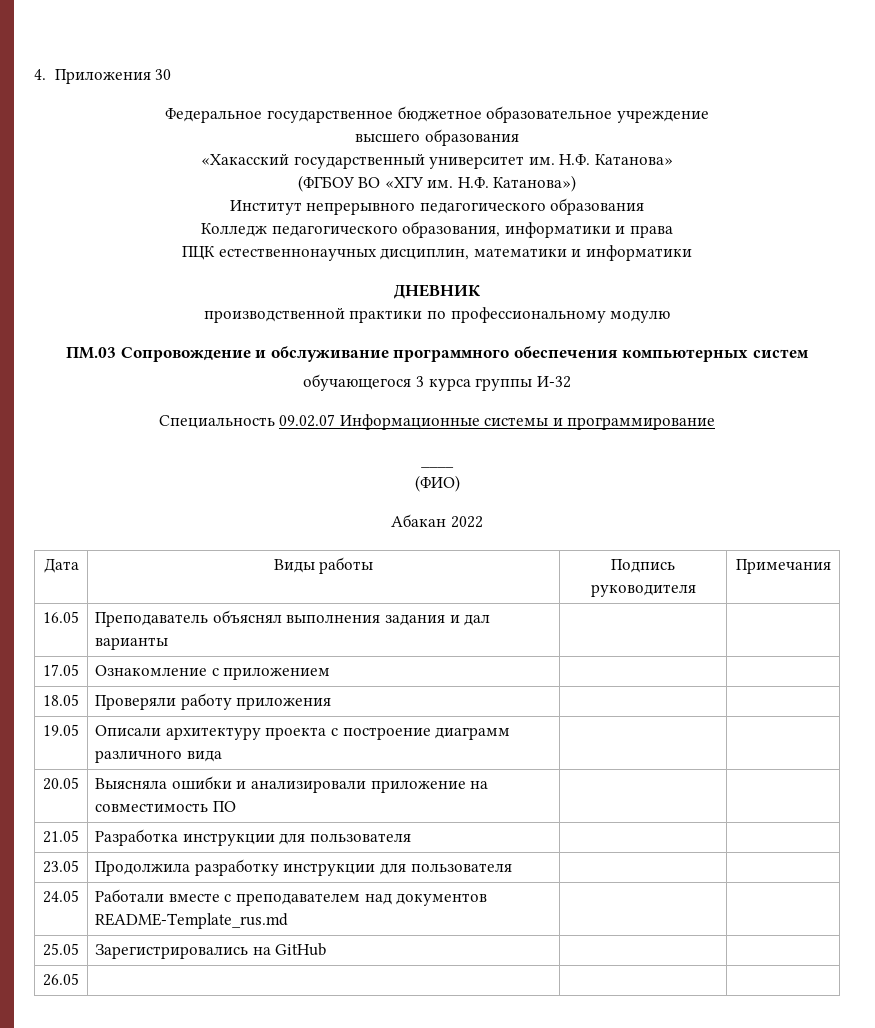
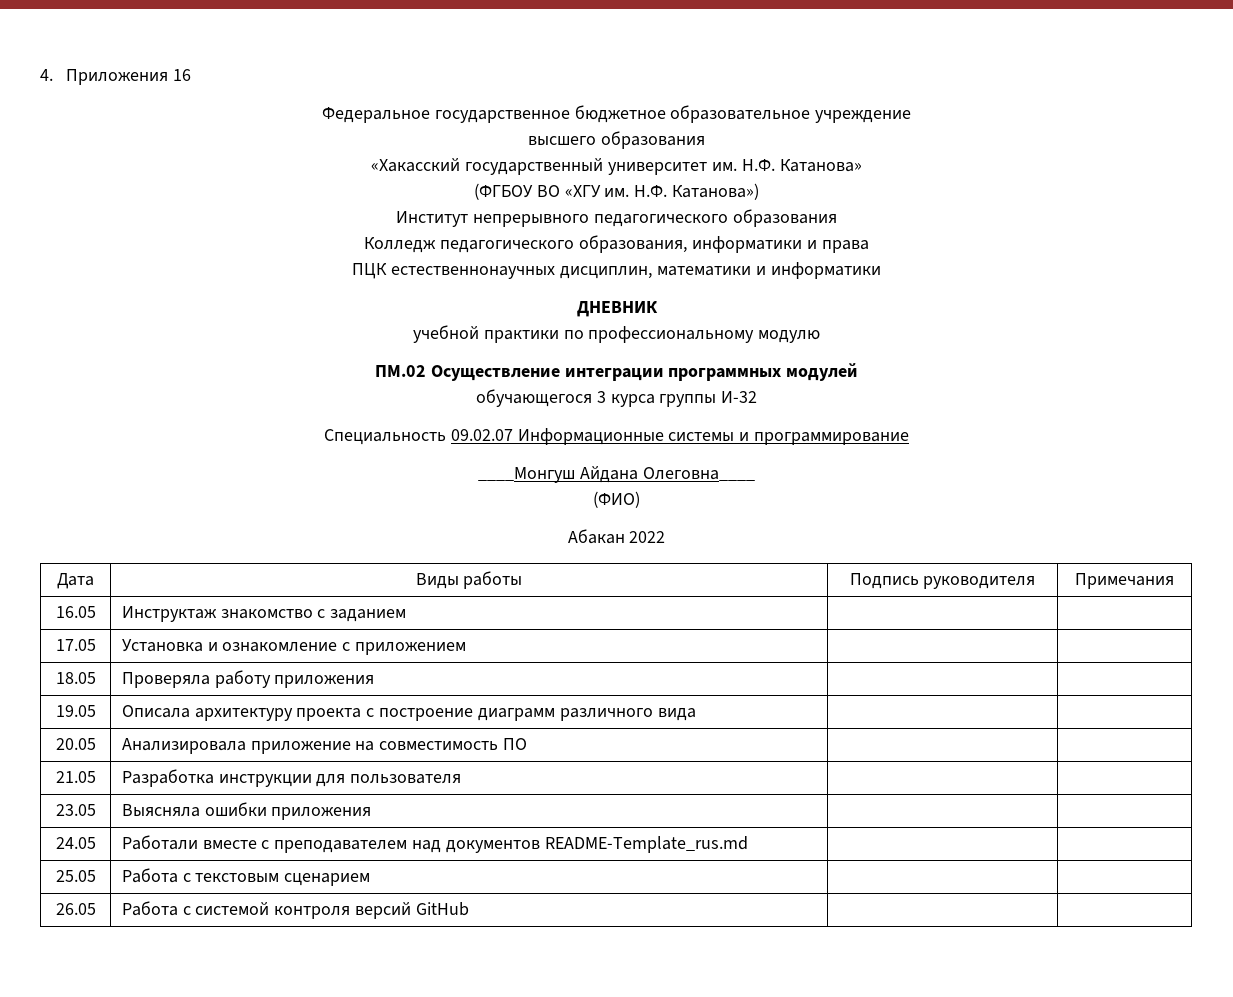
- 4. Приложения 30
+ 4. Приложения 16
- производственной практики по профессиональному модулю
+ учебной практики по профессиональному модулю
- ПМ.03 Сопровождение и обслуживание программного обеспечения компьютерных систем
+ ПМ.02 Осуществление интеграции программных модулей
- ____
+ ____Монгуш Айдана Олеговна____
- 16.05 | Преподаватель объяснял выполнения задания и дал варианты | |
- 17.05 | Ознакомление с приложением | |
+ 16.05 | Инструктаж знакомство с заданием | |
+ 17.05 | Установка и ознакомление с приложением | |
- 18.05 | Проверяли работу приложения | |
+ 18.05 | Проверяла работу приложения | |
- 19.05 | Описали архитектуру проекта с построение диаграмм различного вида | |
+ 19.05 | Описала архитектуру проекта с построение диаграмм различного вида | |
- 20.05 | Выясняла ошибки и анализировали приложение на совместимость ПО | |
+ 20.05 | Анализировала приложение на совместимость ПО | |
- 23.05 | Продолжила разработку инструкции для пользователя | |
+ 23.05 | Выясняла ошибки приложения | |
- 25.05 | Зарегистрировались на GitHub | |
- 26.05 | | |
+ 25.05 | Работа с текстовым сценарием | |
+ 26.05 | Работа с системой контроля версий GitHub | |

